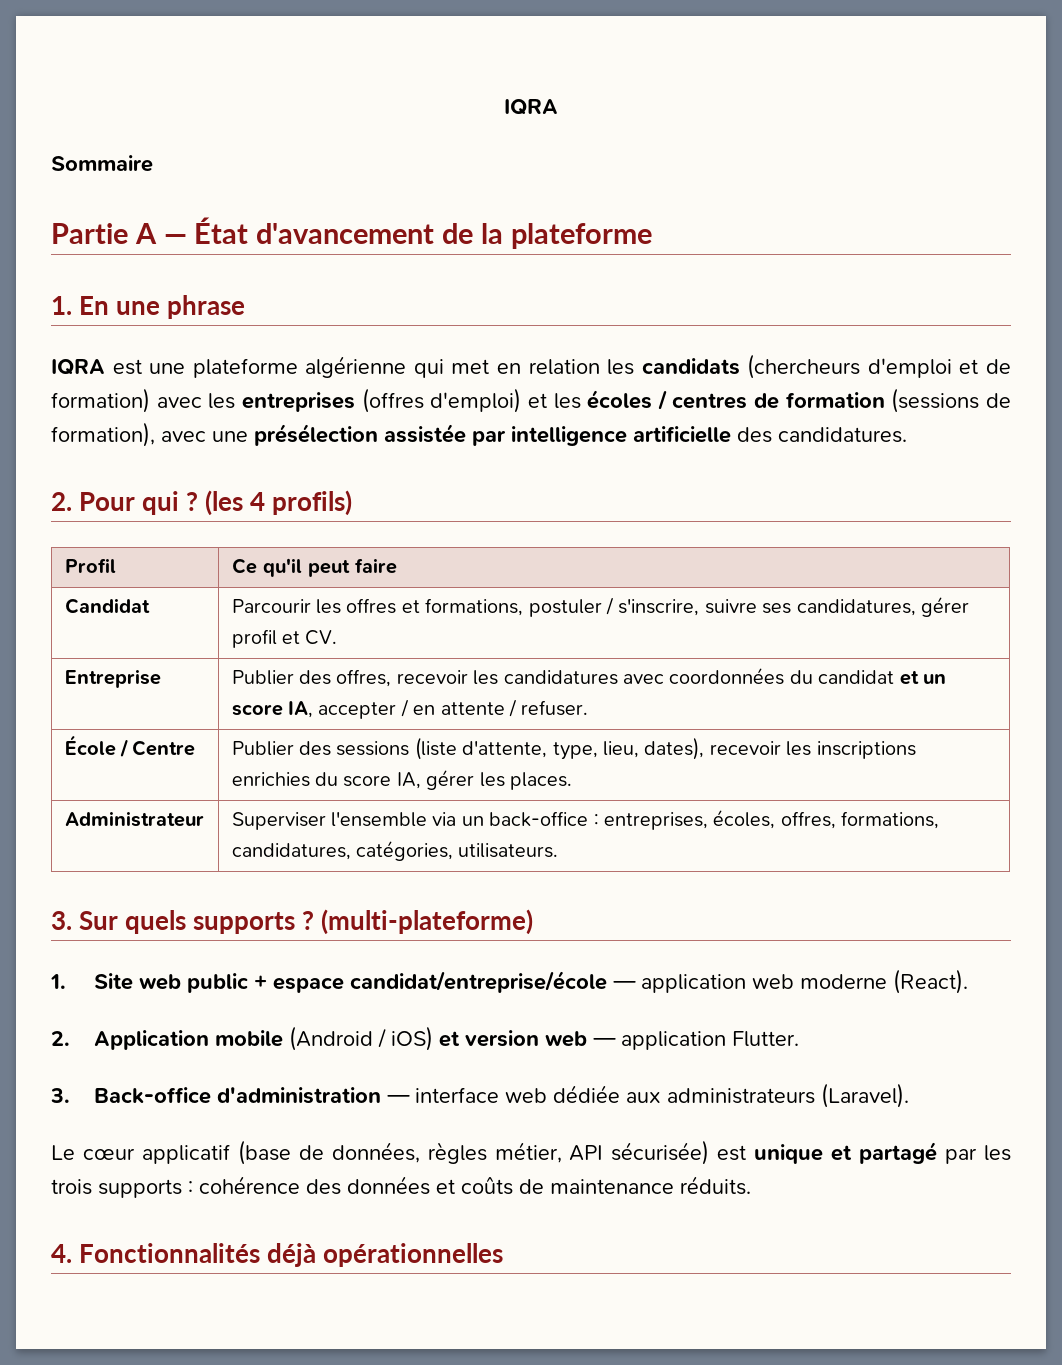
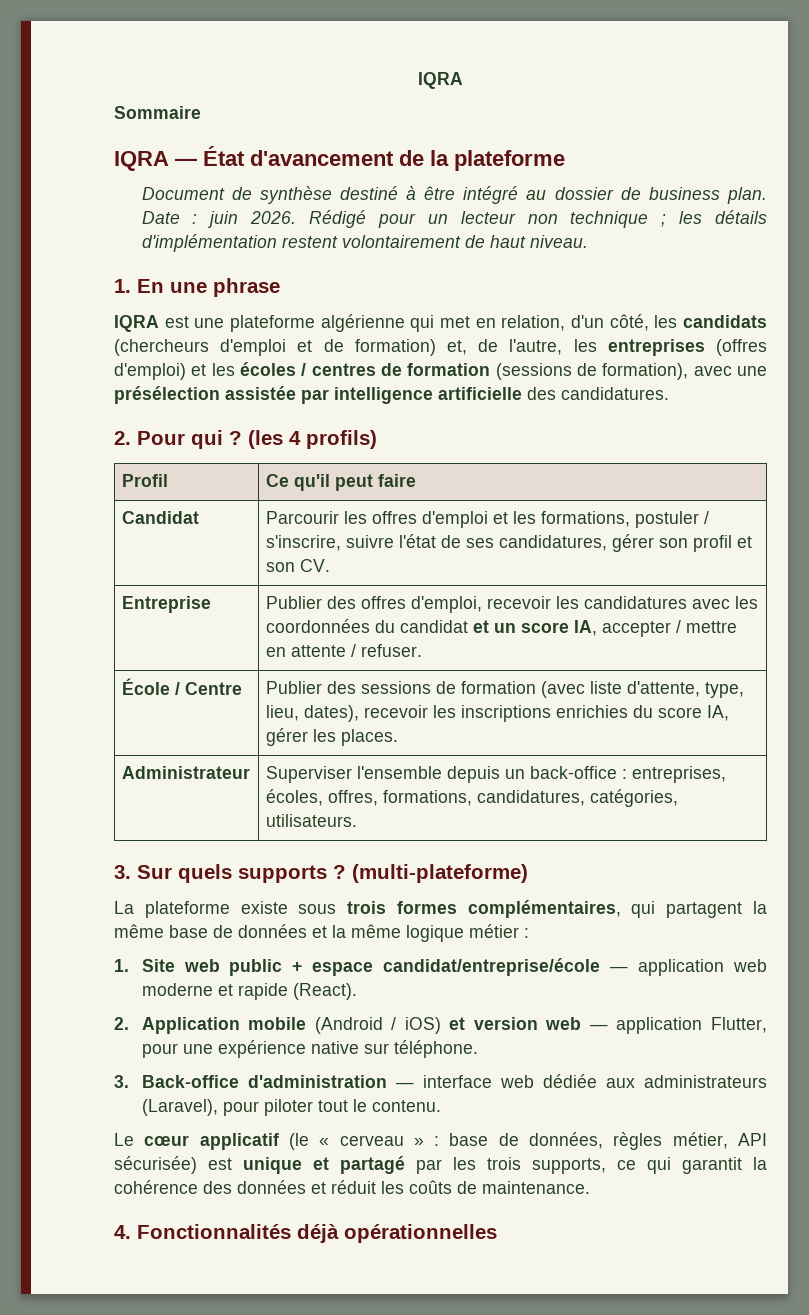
- Partie A — État d'avancement de la plateforme
+ IQRA — État d'avancement de la plateforme
+ Document de synthèse destiné à être intégré au dossier de business plan. Date : juin 2026. Rédigé pour un lecteur non technique ; les détails d'implémentation restent volontairement de haut niveau.
- IQRA est une plateforme algérienne qui met en relation les candidats (chercheurs d'emploi et de formation) avec les entreprises (offres d'emploi) et les écoles / centres de formation (sessions de formation), avec une présélection assistée par intelligence artificielle des candidatures.
+ IQRA est une plateforme algérienne qui met en relation, d'un côté, les candidats (chercheurs d'emploi et de formation) et, de l'autre, les entreprises (offres d'emploi) et les écoles / centres de formation (sessions de formation), avec une présélection assistée par intelligence artificielle des candidatures.
- Candidat | Parcourir les offres et formations, postuler / s'inscrire, suivre ses candidatures, gérer profil et CV.
+ Candidat | Parcourir les offres d'emploi et les formations, postuler / s'inscrire, suivre l'état de ses candidatures, gérer son profil et son CV.
- Entreprise | Publier des offres, recevoir les candidatures avec coordonnées du candidat et un score IA, accepter / en attente / refuser.
+ Entreprise | Publier des offres d'emploi, recevoir les candidatures avec les coordonnées du candidat et un score IA, accepter / mettre en attente / refuser.
- École / Centre | Publier des sessions (liste d'attente, type, lieu, dates), recevoir les inscriptions enrichies du score IA, gérer les places.
+ École / Centre | Publier des sessions de formation (avec liste d'attente, type, lieu, dates), recevoir les inscriptions enrichies du score IA, gérer les places.
- Administrateur | Superviser l'ensemble via un back-office : entreprises, écoles, offres, formations, candidatures, catégories, utilisateurs.
+ Administrateur | Superviser l'ensemble depuis un back-office : entreprises, écoles, offres, formations, candidatures, catégories, utilisateurs.
+ La plateforme existe sous trois formes complémentaires, qui partagent la même base de données et la même logique métier :
- 1. Site web public + espace candidat/entreprise/école — application web moderne (React).
+ 1. Site web public + espace candidat/entreprise/école — application web moderne et rapide (React).
- 2. Application mobile (Android / iOS) et version web — application Flutter.
+ 2. Application mobile (Android / iOS) et version web — application Flutter, pour une expérience native sur téléphone.
- 3. Back-office d'administration — interface web dédiée aux administrateurs (Laravel).
- Le cœur applicatif (base de données, règles métier, API sécurisée) est unique et partagé par les trois supports : cohérence des données et coûts de maintenance réduits.
+ 3. Back-office d'administration — interface web dédiée aux administrateurs (Laravel), pour piloter tout le contenu.
+ Le cœur applicatif (le « cerveau » : base de données, règles métier, API sécurisée) est unique et partagé par les trois supports, ce qui garantit la cohérence des données et réduit les coûts de maintenance.

